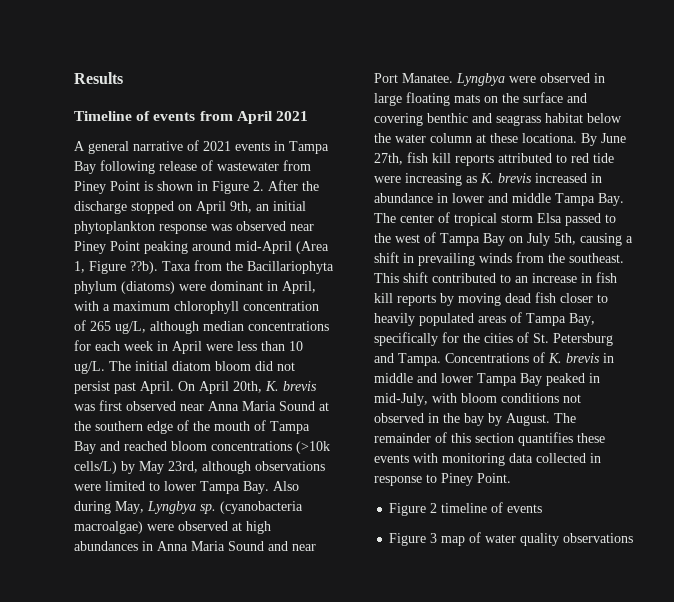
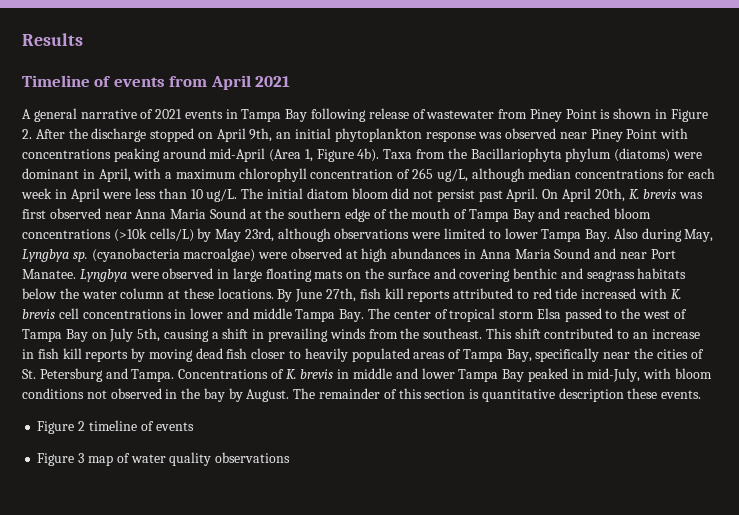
- A general narrative of 2021 events in Tampa Bay following release of wastewater from Piney Point is shown in Figure 2. After the discharge stopped on April 9th, an initial phytoplankton response was observed near Piney Point peaking around mid-April (Area 1, Figure ??b).
+ A general narrative of 2021 events in Tampa Bay following release of wastewater from Piney Point is shown in Figure 2. After the discharge stopped on April 9th, an initial phytoplankton response was observed near Piney Point with concentrations peaking around mid-April (Area 1, Figure 4b).
- Lyngbya were observed in large floating mats on the surface and covering benthic and seagrass habitat below the water column at these locationa.
+ Lyngbya were observed in large floating mats on the surface and covering benthic and seagrass habitats below the water column at these locations.
- By June 27th, fish kill reports attributed to red tide were increasing as K. brevis increased in abundance in lower and middle Tampa Bay. The center of tropical storm Elsa passed to the west of Tampa Bay on July 5th, causing a shift in prevailing winds from the southeast.
+ By June 27th, fish kill reports attributed to red tide increased with K. brevis cell concentrations in lower and middle Tampa Bay. The center of tropical storm Elsa passed to the west of Tampa Bay on July 5th, causing a shift in prevailing winds from the southeast.
- This shift contributed to an increase in fish kill reports by moving dead fish closer to heavily populated areas of Tampa Bay, specifically for the cities of St. Petersburg and Tampa.
+ This shift contributed to an increase in fish kill reports by moving dead fish closer to heavily populated areas of Tampa Bay, specifically near the cities of St. Petersburg and Tampa.
- The remainder of this section quantifies these events with monitoring data collected in response to Piney Point.
+ The remainder of this section is quantitative description these events.

